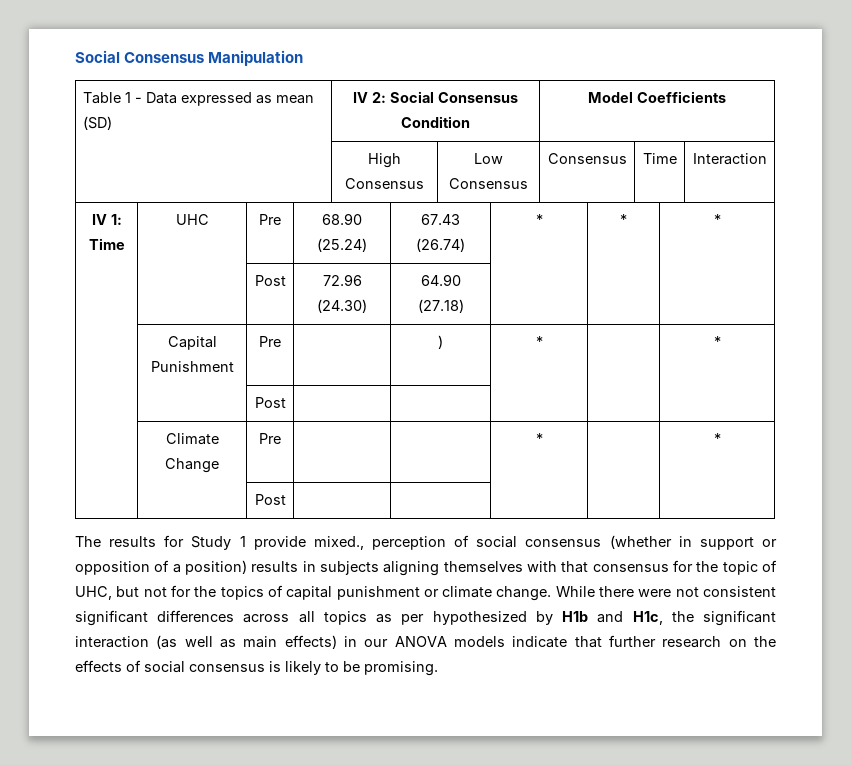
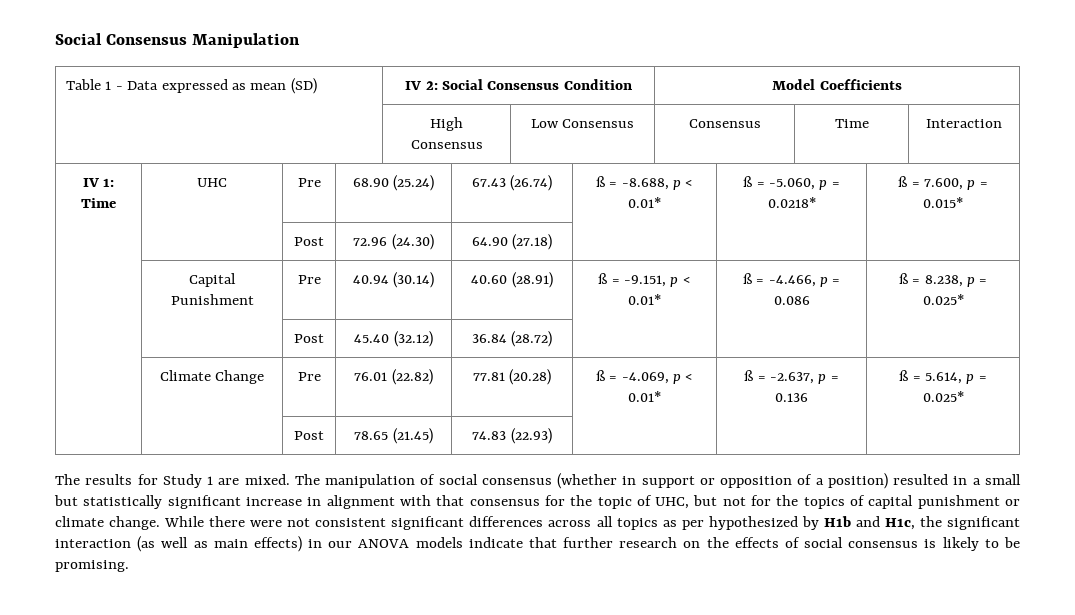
- IV 1: Time | UHC | Pre | 68.90 (25.24) | 67.43 (26.74) | * | * | *
+ IV 1: Time | UHC | Pre | 68.90 (25.24) | 67.43 (26.74) | ß = -8.688, p < 0.01* | ß = -5.060, p = 0.0218* | ß = 7.600, p = 0.015*
- | Capital Punishment | Pre | | ) | * | | *
- | | Post | | | | |
- | Climate Change | Pre | | | * | | *
- | | Post | | | | |
+ | Capital Punishment | Pre | 40.94 (30.14) | 40.60 (28.91) | ß = -9.151, p < 0.01* | ß = -4.466, p = 0.086 | ß = 8.238, p = 0.025*
+ | | Post | 45.40 (32.12) | 36.84 (28.72) | | |
+ | Climate Change | Pre | 76.01 (22.82) | 77.81 (20.28) | ß = -4.069, p < 0.01* | ß = -2.637, p = 0.136 | ß = 5.614, p = 0.025*
+ | | Post | 78.65 (21.45) | 74.83 (22.93) | | |
- The results for Study 1 provide mixed., perception of social consensus (whether in support or opposition of a position) results in subjects aligning themselves with that consensus for the topic of UHC, but not for the topics of capital punishment or climate change.
+ The results for Study 1 are mixed. The manipulation of social consensus (whether in support or opposition of a position) resulted in a small but statistically significant increase in alignment with that consensus for the topic of UHC, but not for the topics of capital punishment or climate change.

